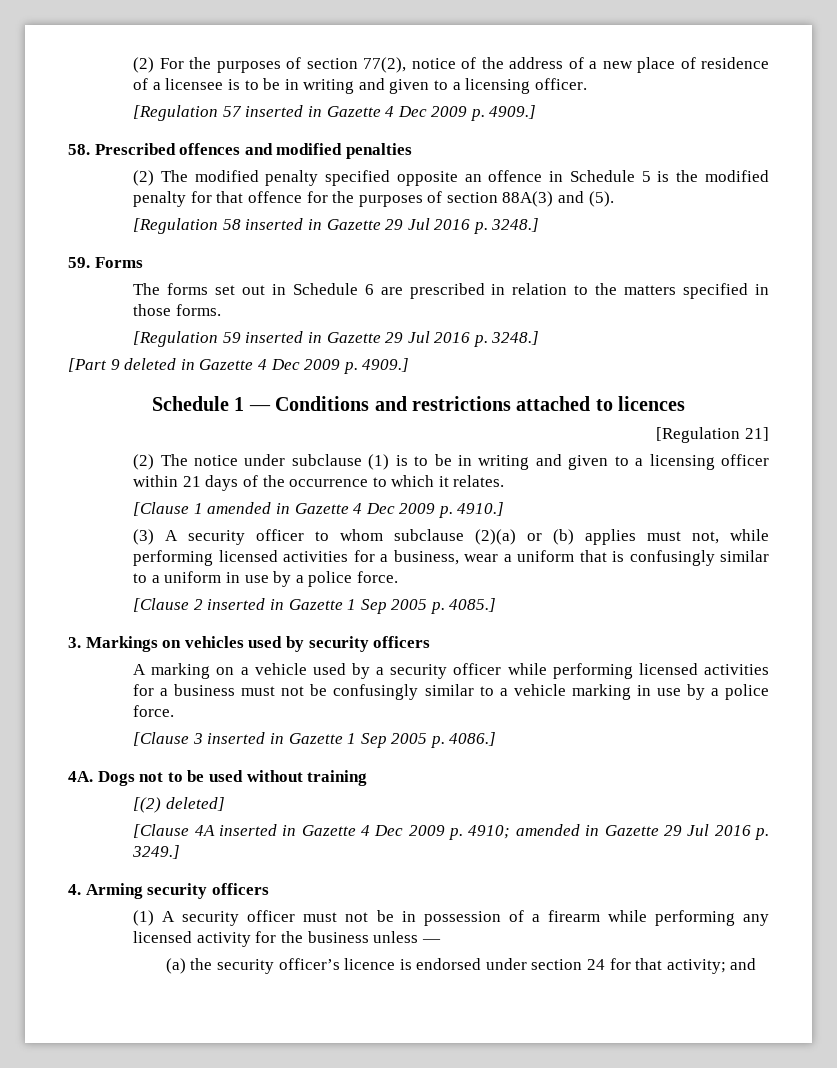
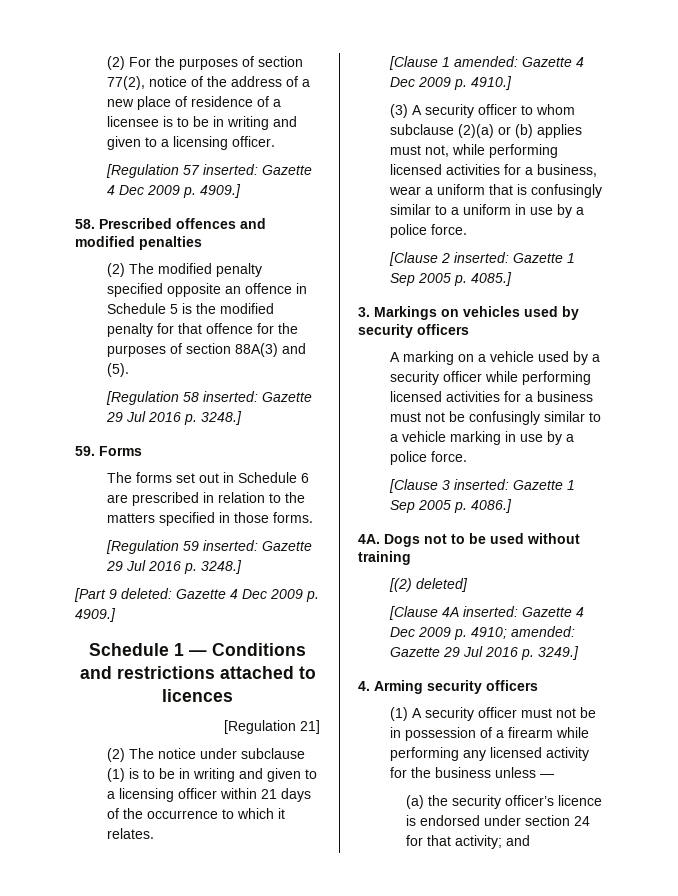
- [Regulation 57 inserted in Gazette 4 Dec 2009 p. 4909.]
+ [Regulation 57 inserted: Gazette 4 Dec 2009 p. 4909.]
- [Regulation 58 inserted in Gazette 29 Jul 2016 p. 3248.]
+ [Regulation 58 inserted: Gazette 29 Jul 2016 p. 3248.]
- [Regulation 59 inserted in Gazette 29 Jul 2016 p. 3248.]
+ [Regulation 59 inserted: Gazette 29 Jul 2016 p. 3248.]
- [Part 9 deleted in Gazette 4 Dec 2009 p. 4909.]
+ [Part 9 deleted: Gazette 4 Dec 2009 p. 4909.]
- [Clause 1 amended in Gazette 4 Dec 2009 p. 4910.]
+ [Clause 1 amended: Gazette 4 Dec 2009 p. 4910.]
- [Clause 2 inserted in Gazette 1 Sep 2005 p. 4085.]
+ [Clause 2 inserted: Gazette 1 Sep 2005 p. 4085.]
- [Clause 3 inserted in Gazette 1 Sep 2005 p. 4086.]
+ [Clause 3 inserted: Gazette 1 Sep 2005 p. 4086.]
- [Clause 4A inserted in Gazette 4 Dec 2009 p. 4910; amended in Gazette 29 Jul 2016 p. 3249.]
+ [Clause 4A inserted: Gazette 4 Dec 2009 p. 4910; amended: Gazette 29 Jul 2016 p. 3249.]

